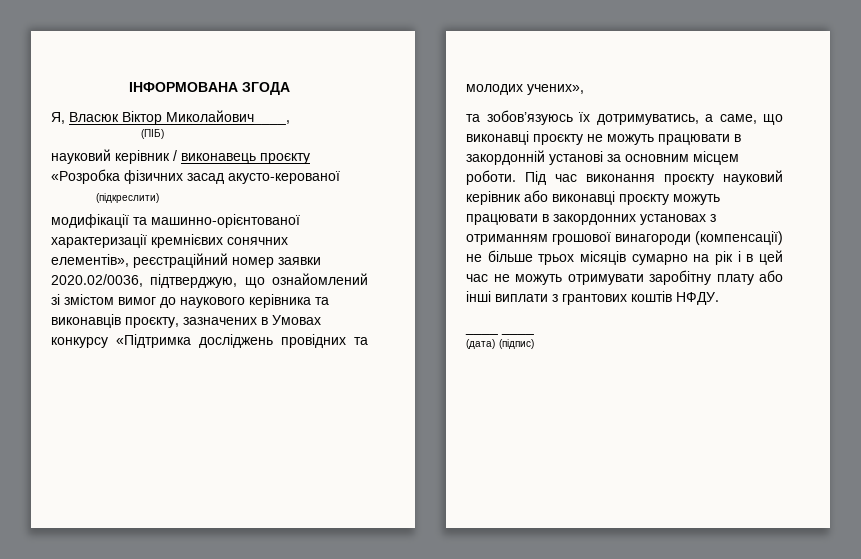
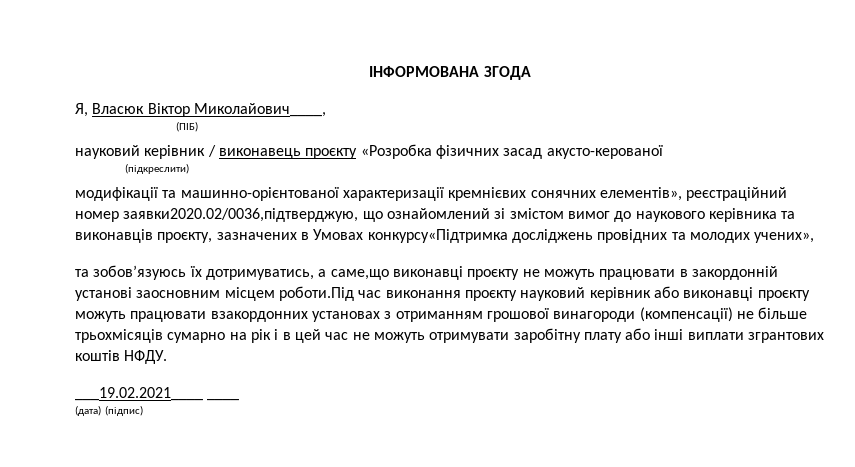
- модифікації та машинно-орієнтованої характеризації кремнієвих сонячних елементів», реєстраційний номер заявки 2020.02/0036, підтверджую, що ознайомлений зі змістом вимог до наукового керівника та виконавців проєкту, зазначених в Умовах конкурсу «Підтримка досліджень провідних та молодих учених»,
+ модифікації та машинно-орієнтованої характеризації кремнієвих сонячних елементів», реєстраційний номер заявки2020.02/0036,підтверджую, що ознайомлений зі змістом вимог до наукового керівника та виконавців проєкту, зазначених в Умовах конкурсу«Підтримка досліджень провідних та молодих учених»,
- та зобов’язуюсь їх дотримуватись, а саме, що виконавці проєкту не можуть працювати в закордонній установі за основним місцем роботи. Під час виконання проєкту науковий керівник або виконавці проєкту можуть працювати в закордонних установах з отриманням грошової винагороди (компенсації) не більше трьох місяців сумарно на рік і в цей час не можуть отримувати заробітну плату або інші виплати з грантових коштів НФДУ.
+ та зобов’язуюсь їх дотримуватись, а саме,що виконавці проєкту не можуть працювати в закордонній установі заосновним місцем роботи.Під час виконання проєкту науковий керівник або виконавці проєкту можуть працювати взакордонних установах з отриманням грошової винагороди (компенсації) не більше трьохмісяців сумарно на рік і в цей час не можуть отримувати заробітну плату або інші виплати згрантових коштів НФДУ.
- ____ ____
+ ___19.02.2021____ ____

